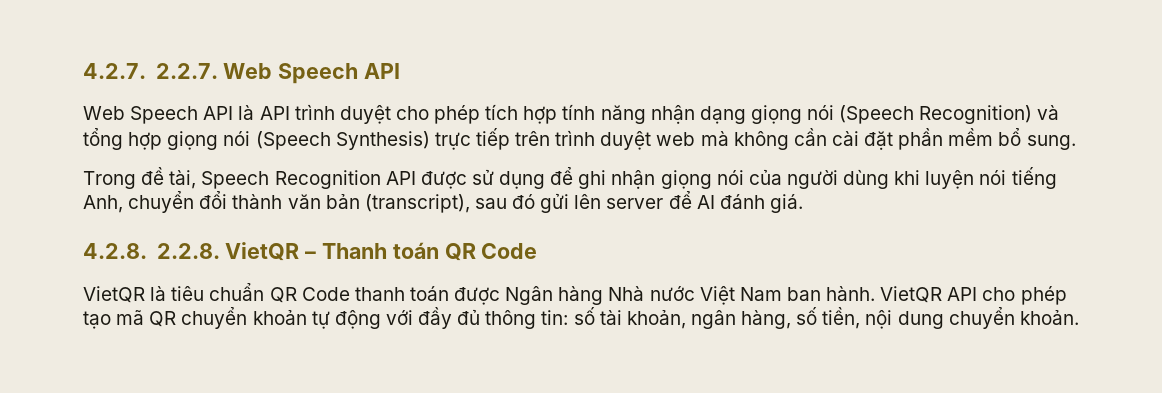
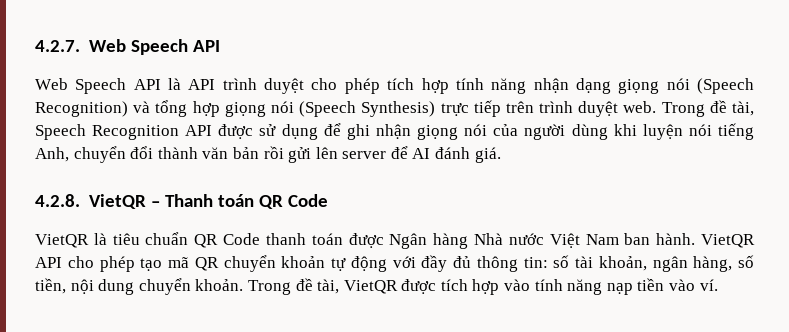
- 4.2.7. 2.2.7. Web Speech API
+ 4.2.7. Web Speech API
- Web Speech API là API trình duyệt cho phép tích hợp tính năng nhận dạng giọng nói (Speech Recognition) và tổng hợp giọng nói (Speech Synthesis) trực tiếp trên trình duyệt web mà không cần cài đặt phần mềm bổ sung.
- Trong đề tài, Speech Recognition API được sử dụng để ghi nhận giọng nói của người dùng khi luyện nói tiếng Anh, chuyển đổi thành văn bản (transcript), sau đó gửi lên server để AI đánh giá.
+ Web Speech API là API trình duyệt cho phép tích hợp tính năng nhận dạng giọng nói (Speech Recognition) và tổng hợp giọng nói (Speech Synthesis) trực tiếp trên trình duyệt web. Trong đề tài, Speech Recognition API được sử dụng để ghi nhận giọng nói của người dùng khi luyện nói tiếng Anh, chuyển đổi thành văn bản rồi gửi lên server để AI đánh giá.
- 4.2.8. 2.2.8. VietQR – Thanh toán QR Code
+ 4.2.8. VietQR – Thanh toán QR Code
+ Trong đề tài, VietQR được tích hợp vào tính năng nạp tiền vào ví.

